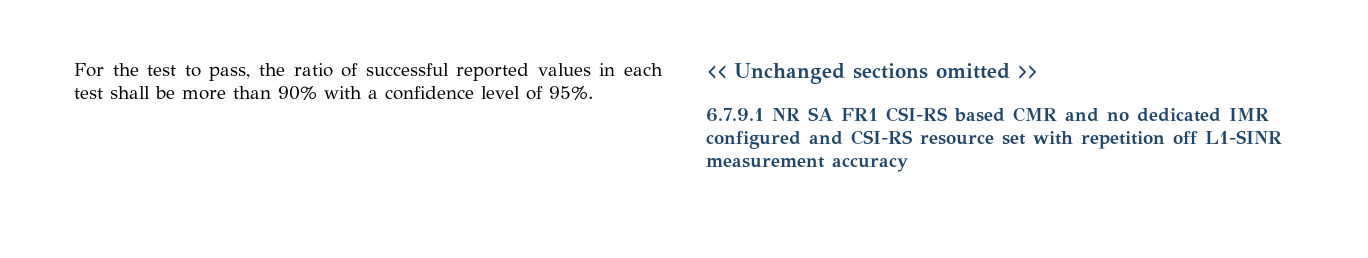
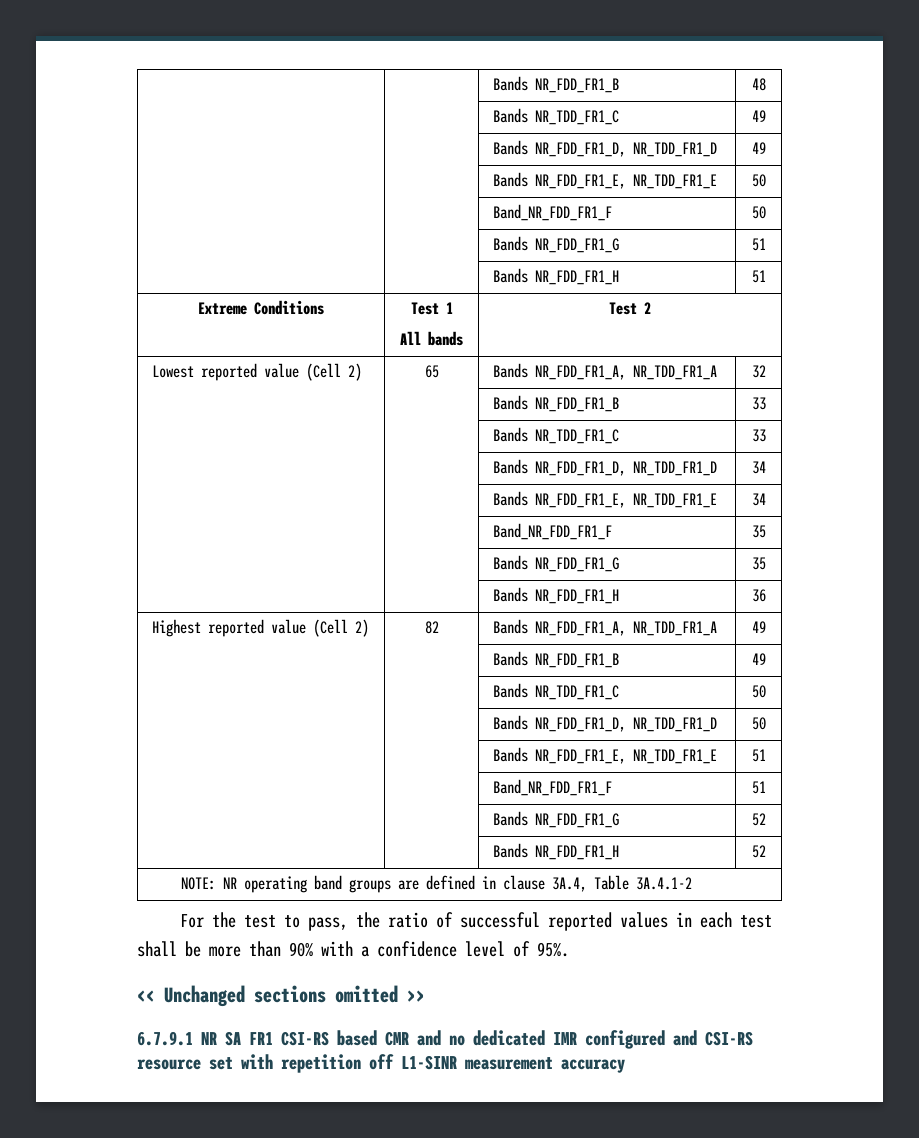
+ | | Bands NR_FDD_FR1_B | 48
+ | | Bands NR_TDD_FR1_C | 49
+ | | Bands NR_FDD_FR1_D, NR_TDD_FR1_D | 49
+ | | Bands NR_FDD_FR1_E, NR_TDD_FR1_E | 50
+ | | Band_NR_FDD_FR1_F | 50
+ | | Bands NR_FDD_FR1_G | 51
+ | | Bands NR_FDD_FR1_H | 51
+ Extreme Conditions | Test 1
+ All bands | Test 2
+ Lowest reported value (Cell 2) | 65 | Bands NR_FDD_FR1_A, NR_TDD_FR1_A | 32
+ | | Bands NR_FDD_FR1_B | 33
+ | | Bands NR_TDD_FR1_C | 33
+ | | Bands NR_FDD_FR1_D, NR_TDD_FR1_D | 34
+ | | Bands NR_FDD_FR1_E, NR_TDD_FR1_E | 34
+ | | Band_NR_FDD_FR1_F | 35
+ | | Bands NR_FDD_FR1_G | 35
+ | | Bands NR_FDD_FR1_H | 36
+ Highest reported value (Cell 2) | 82 | Bands NR_FDD_FR1_A, NR_TDD_FR1_A | 49
+ | | Bands NR_FDD_FR1_B | 49
+ | | Bands NR_TDD_FR1_C | 50
+ | | Bands NR_FDD_FR1_D, NR_TDD_FR1_D | 50
+ | | Bands NR_FDD_FR1_E, NR_TDD_FR1_E | 51
+ | | Band_NR_FDD_FR1_F | 51
+ | | Bands NR_FDD_FR1_G | 52
+ | | Bands NR_FDD_FR1_H | 52
+ NOTE: NR operating band groups are defined in clause 3A.4, Table 3A.4.1-2

